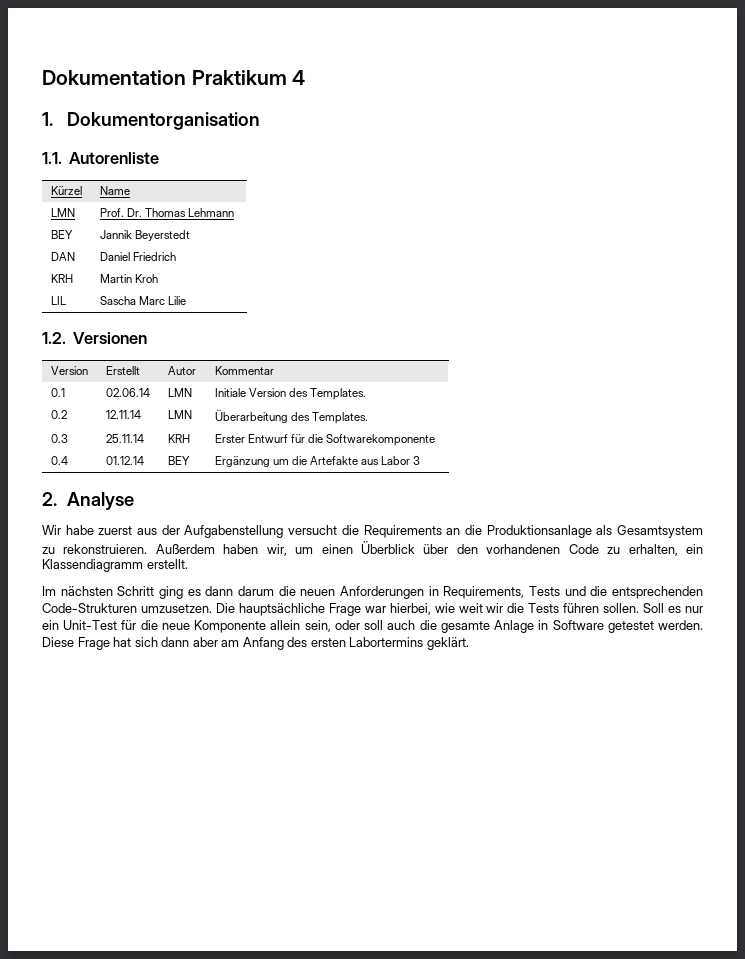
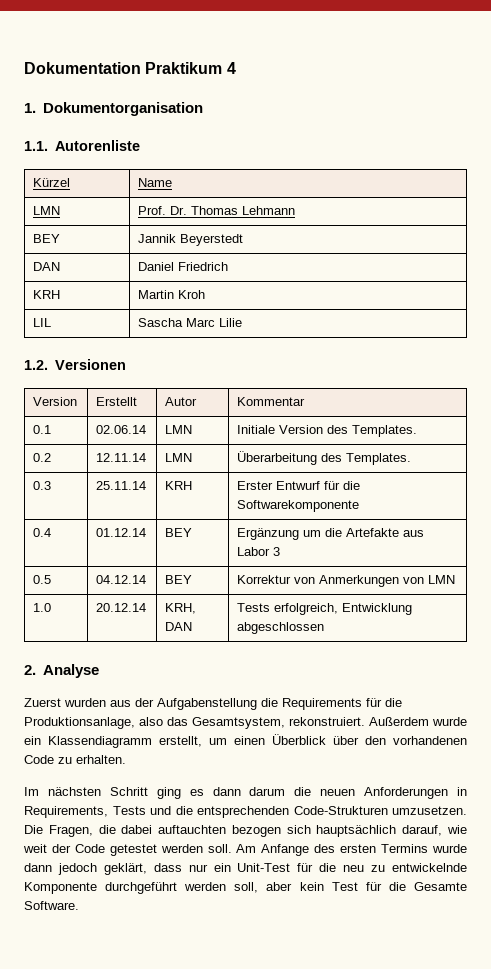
+ 0.5 | 04.12.14 | BEY | Korrektur von Anmerkungen von LMN
+ 1.0 | 20.12.14 | KRH, DAN | Tests erfolgreich, Entwicklung abgeschlossen
- Wir habe zuerst aus der Aufgabenstellung versucht die Requirements an die Produktionsanlage als Gesamtsystem zu rekonstruieren. Außerdem haben wir, um einen Überblick über den vorhandenen Code zu erhalten, ein Klassendiagramm erstellt.
+ Zuerst wurden aus der Aufgabenstellung die Requirements für die Produktionsanlage, also das Gesamtsystem, rekonstruiert. Außerdem wurde ein Klassendiagramm erstellt, um einen Überblick über den vorhandenen Code zu erhalten.
- Die hauptsächliche Frage war hierbei, wie weit wir die Tests führen sollen. Soll es nur ein Unit-Test für die neue Komponente allein sein, oder soll auch die gesamte Anlage in Software getestet werden. Diese Frage hat sich dann aber am Anfang des ersten Labortermins geklärt.
+ Die Fragen, die dabei auftauchten bezogen sich hauptsächlich darauf, wie weit der Code getestet werden soll. Am Anfange des ersten Termins wurde dann jedoch geklärt, dass nur ein Unit-Test für die neu zu entwickelnde Komponente durchgeführt werden soll, aber kein Test für die Gesamte Software.

